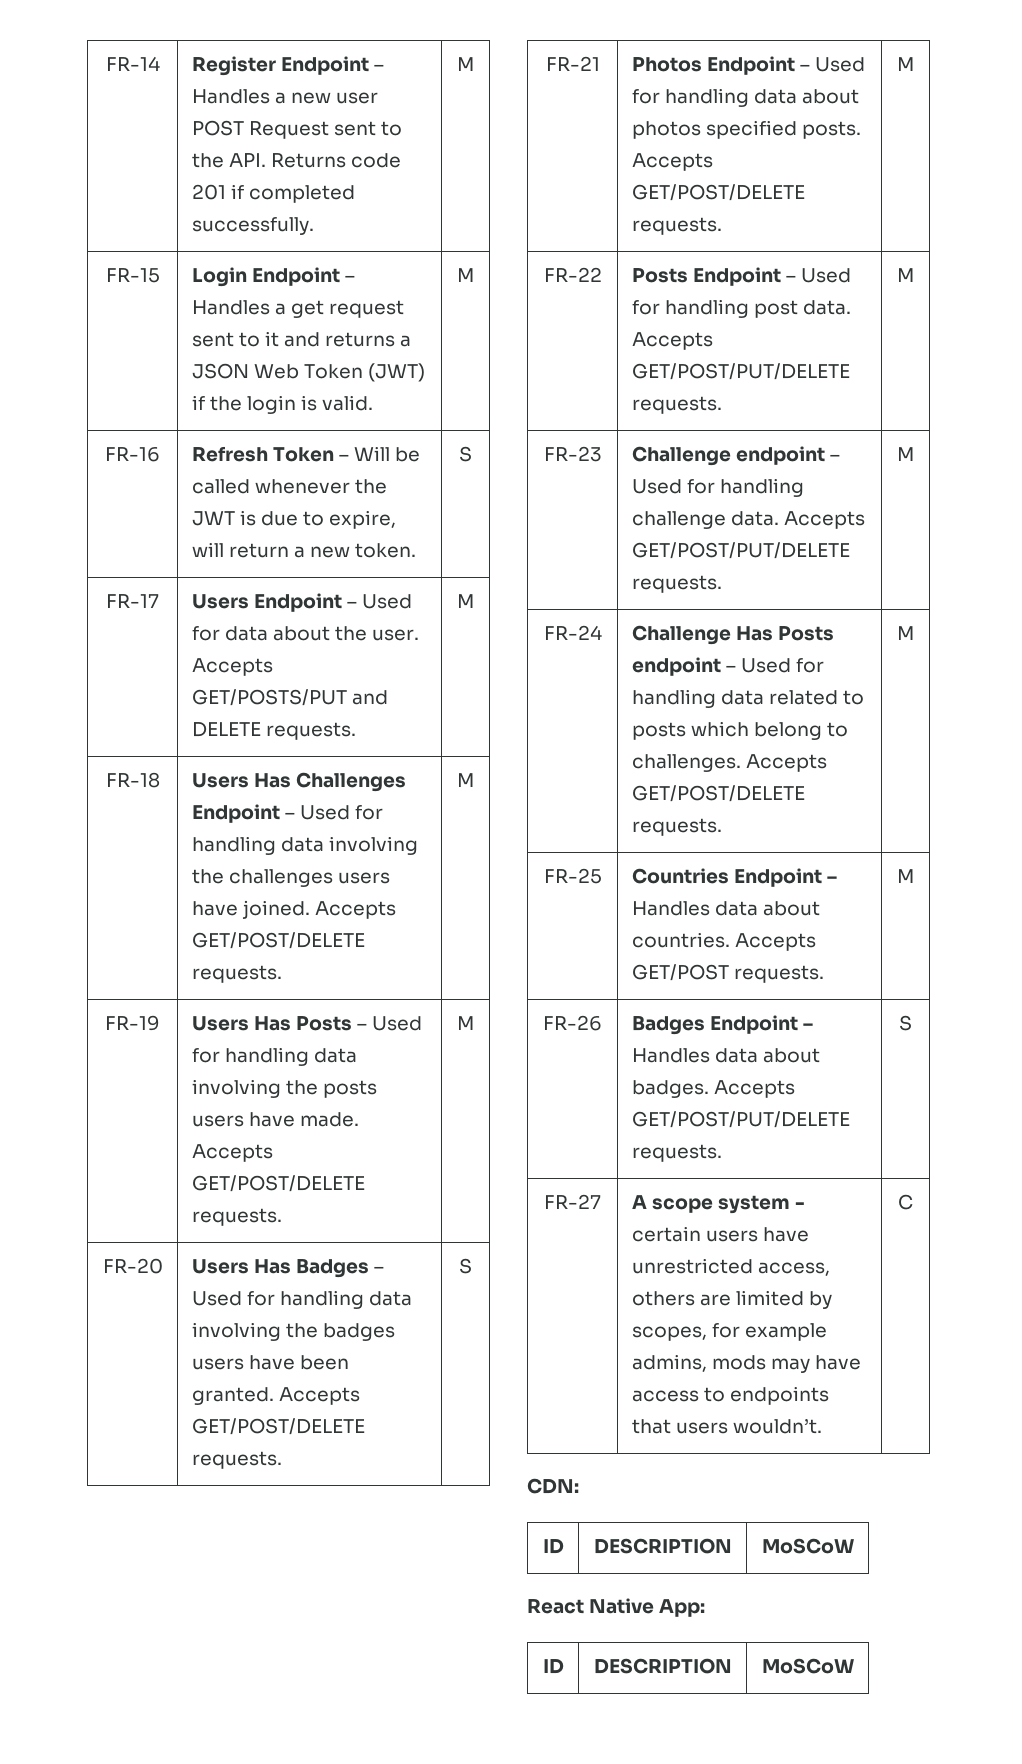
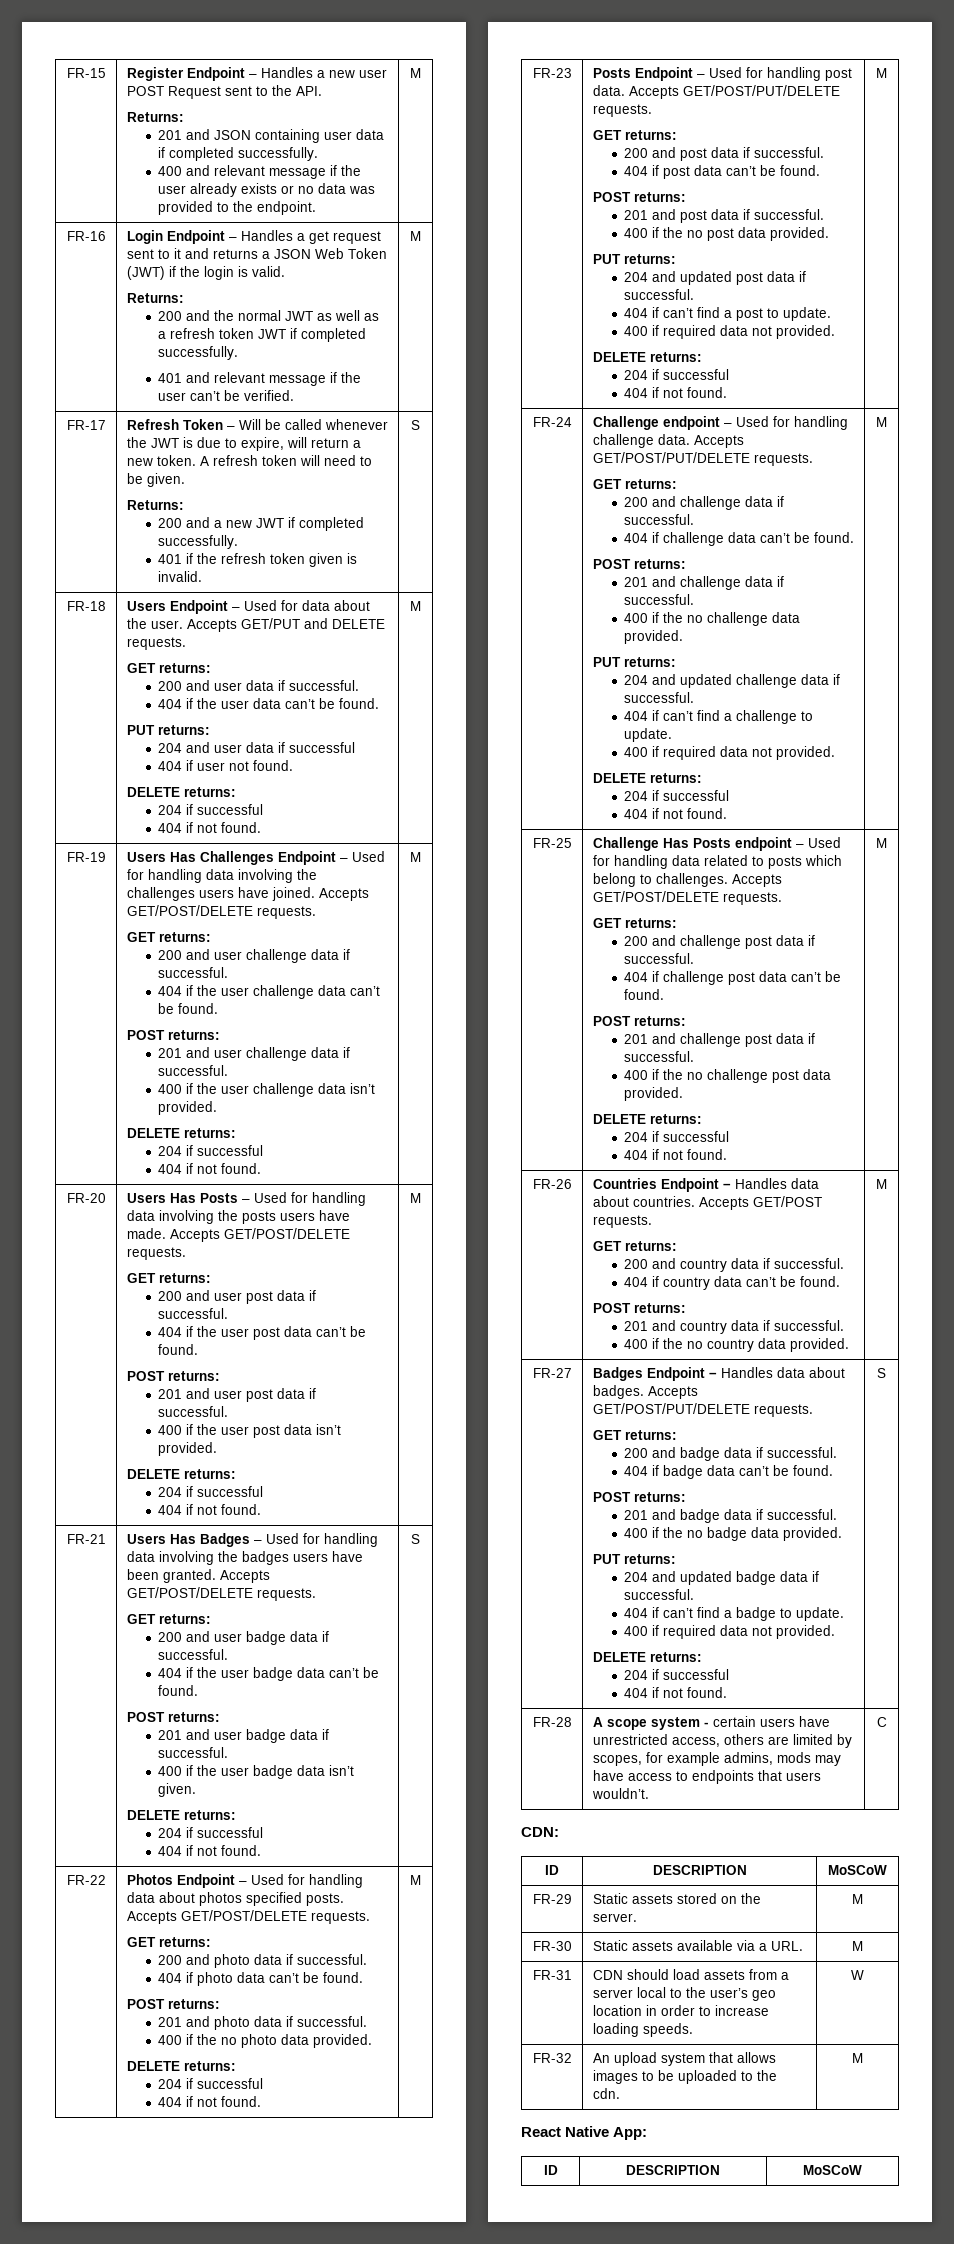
- FR-14
+ FR-15
- Register Endpoint – Handles a new user POST Request sent to the API. Returns code 201 if completed successfully. | M
- FR-15 | Login Endpoint – Handles a get request sent to it and returns a JSON Web Token (JWT) if the login is valid. | M
- FR-16 | Refresh Token – Will be called whenever the JWT is due to expire, will return a new token. | S
- FR-17 | Users Endpoint – Used for data about the user. Accepts GET/POSTS/PUT and DELETE requests. | M
- FR-18 | Users Has Challenges Endpoint – Used for handling data involving the challenges users have joined. Accepts GET/POST/DELETE requests. | M
- FR-19 | Users Has Posts – Used for handling data involving the posts users have made. Accepts GET/POST/DELETE requests. | M
- FR-20 | Users Has Badges – Used for handling data involving the badges users have been granted. Accepts GET/POST/DELETE requests. | S
- FR-21 | Photos Endpoint – Used for handling data about photos specified posts. Accepts GET/POST/DELETE requests. | M
- FR-22 | Posts Endpoint – Used for handling post data. Accepts GET/POST/PUT/DELETE requests. | M
- FR-23 | Challenge endpoint – Used for handling challenge data. Accepts GET/POST/PUT/DELETE requests. | M
- FR-24 | Challenge Has Posts endpoint – Used for handling data related to posts which belong to challenges. Accepts GET/POST/DELETE requests. | M
- FR-25 | Countries Endpoint – Handles data about countries. Accepts GET/POST requests. | M
- FR-26 | Badges Endpoint – Handles data about badges. Accepts GET/POST/PUT/DELETE requests. | S
- FR-27 | A scope system - certain users have unrestricted access, others are limited by scopes, for example admins, mods may have access to endpoints that users wouldn’t. | C
+ Register Endpoint – Handles a new user POST Request sent to the API.
+ Returns:
+ 201 and JSON containing user data if completed successfully.
+ 400 and relevant message if the user already exists or no data was provided to the endpoint. | M
+ FR-16 | Login Endpoint – Handles a get request sent to it and returns a JSON Web Token (JWT) if the login is valid.
+ Returns:
+ 200 and the normal JWT as well as a refresh token JWT if completed successfully.
+ 401 and relevant message if the user can’t be verified. | M
+ FR-17 | Refresh Token – Will be called whenever the JWT is due to expire, will return a new token. A refresh token will need to be given.
+ Returns:
+ 200 and a new JWT if completed successfully.
+ 401 if the refresh token given is invalid. | S
+ FR-18 | Users Endpoint – Used for data about the user. Accepts GET/PUT and DELETE requests.
+ GET returns:
+ 200 and user data if successful.
+ 404 if the user data can’t be found.
+ PUT returns:
+ 204 and user data if successful
+ 404 if user not found.
+ DELETE returns:
+ 204 if successful
+ 404 if not found. | M
+ FR-19 | Users Has Challenges Endpoint – Used for handling data involving the challenges users have joined. Accepts GET/POST/DELETE requests.
+ GET returns:
+ 200 and user challenge data if successful.
+ 404 if the user challenge data can’t be found.
+ POST returns:
+ 201 and user challenge data if successful.
+ 400 if the user challenge data isn’t provided.
+ DELETE returns:
+ 204 if successful
+ 404 if not found. | M
+ FR-20 | Users Has Posts – Used for handling data involving the posts users have made. Accepts GET/POST/DELETE requests.
+ GET returns:
+ 200 and user post data if successful.
+ 404 if the user post data can’t be found.
+ POST returns:
+ 201 and user post data if successful.
+ 400 if the user post data isn’t provided.
+ DELETE returns:
+ 204 if successful
+ 404 if not found. | M
+ FR-21 | Users Has Badges – Used for handling data involving the badges users have been granted. Accepts GET/POST/DELETE requests.
+ GET returns:
+ 200 and user badge data if successful.
+ 404 if the user badge data can’t be found.
+ POST returns:
+ 201 and user badge data if successful.
+ 400 if the user badge data isn’t given.
+ DELETE returns:
+ 204 if successful
+ 404 if not found. | S
+ FR-22 | Photos Endpoint – Used for handling data about photos specified posts. Accepts GET/POST/DELETE requests.
+ GET returns:
+ 200 and photo data if successful.
+ 404 if photo data can’t be found.
+ POST returns:
+ 201 and photo data if successful.
+ 400 if the no photo data provided.
+ DELETE returns:
+ 204 if successful
+ 404 if not found. | M
+ FR-23 | Posts Endpoint – Used for handling post data. Accepts GET/POST/PUT/DELETE requests.
+ GET returns:
+ 200 and post data if successful.
+ 404 if post data can’t be found.
+ POST returns:
+ 201 and post data if successful.
+ 400 if the no post data provided.
+ PUT returns:
+ 204 and updated post data if successful.
+ 404 if can’t find a post to update.
+ 400 if required data not provided.
+ DELETE returns:
+ 204 if successful
+ 404 if not found. | M
+ FR-24 | Challenge endpoint – Used for handling challenge data. Accepts GET/POST/PUT/DELETE requests.
+ GET returns:
+ 200 and challenge data if successful.
+ 404 if challenge data can’t be found.
+ POST returns:
+ 201 and challenge data if successful.
+ 400 if the no challenge data provided.
+ PUT returns:
+ 204 and updated challenge data if successful.
+ 404 if can’t find a challenge to update.
+ 400 if required data not provided.
+ DELETE returns:
+ 204 if successful
+ 404 if not found. | M
+ FR-25 | Challenge Has Posts endpoint – Used for handling data related to posts which belong to challenges. Accepts GET/POST/DELETE requests.
+ GET returns:
+ 200 and challenge post data if successful.
+ 404 if challenge post data can’t be found.
+ POST returns:
+ 201 and challenge post data if successful.
+ 400 if the no challenge post data provided.
+ DELETE returns:
+ 204 if successful
+ 404 if not found. | M
+ FR-26 | Countries Endpoint – Handles data about countries. Accepts GET/POST requests.
+ GET returns:
+ 200 and country data if successful.
+ 404 if country data can’t be found.
+ POST returns:
+ 201 and country data if successful.
+ 400 if the no country data provided. | M
+ FR-27 | Badges Endpoint – Handles data about badges. Accepts GET/POST/PUT/DELETE requests.
+ GET returns:
+ 200 and badge data if successful.
+ 404 if badge data can’t be found.
+ POST returns:
+ 201 and badge data if successful.
+ 400 if the no badge data provided.
+ PUT returns:
+ 204 and updated badge data if successful.
+ 404 if can’t find a badge to update.
+ 400 if required data not provided.
+ DELETE returns:
+ 204 if successful
+ 404 if not found. | S
+ FR-28 | A scope system - certain users have unrestricted access, others are limited by scopes, for example admins, mods may have access to endpoints that users wouldn’t. | C
+ FR-29 | Static assets stored on the server. | M
+ FR-30 | Static assets available via a URL. | M
+ FR-31 | CDN should load assets from a server local to the user’s geo location in order to increase loading speeds. | W
+ FR-32 | An upload system that allows images to be uploaded to the cdn. | M

